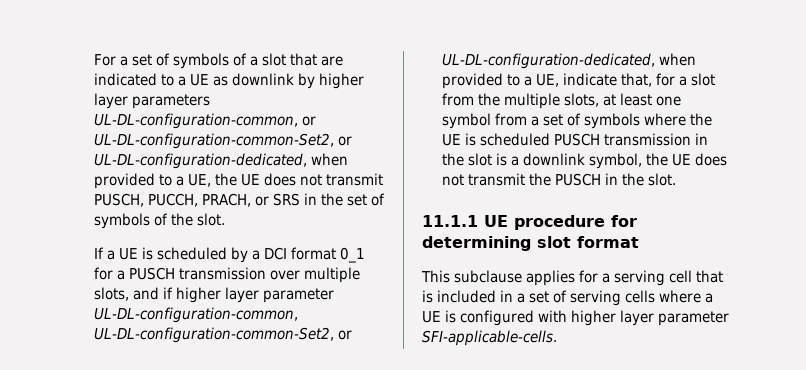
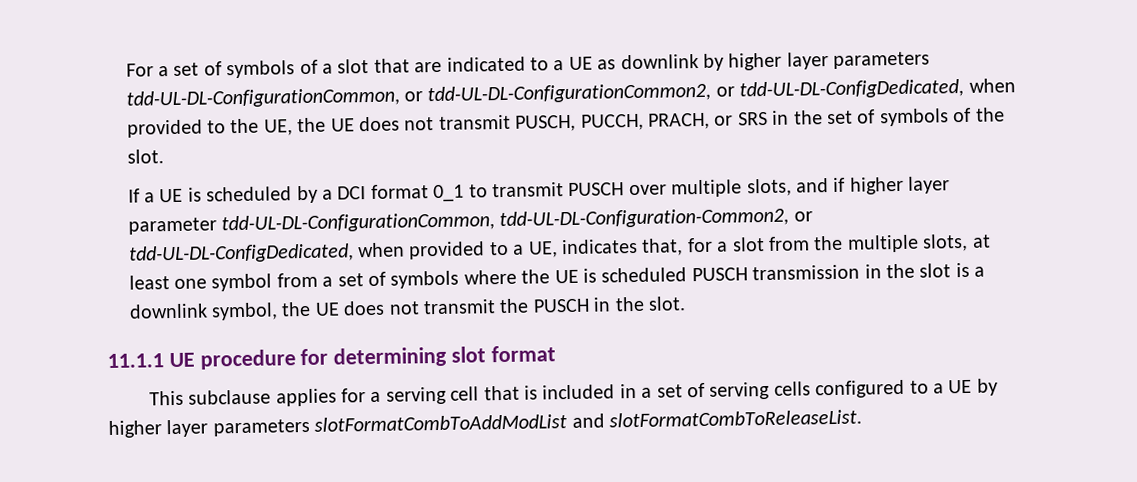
- For a set of symbols of a slot that are indicated to a UE as downlink by higher layer parameters UL-DL-configuration-common, or UL-DL-configuration-common-Set2, or UL-DL-configuration-dedicated, when provided to a UE, the UE does not transmit PUSCH, PUCCH, PRACH, or SRS in the set of symbols of the slot.
+ For a set of symbols of a slot that are indicated to a UE as downlink by higher layer parameters tdd-UL-DL-ConfigurationCommon, or tdd-UL-DL-ConfigurationCommon2, or tdd-UL-DL-ConfigDedicated, when provided to the UE, the UE does not transmit PUSCH, PUCCH, PRACH, or SRS in the set of symbols of the slot.
- If a UE is scheduled by a DCI format 0_1 for a PUSCH transmission over multiple slots, and if higher layer parameter UL-DL-configuration-common, UL-DL-configuration-common-Set2, or UL-DL-configuration-dedicated, when provided to a UE, indicate that, for a slot from the multiple slots, at least one symbol from a set of symbols where the UE is scheduled PUSCH transmission in the slot is a downlink symbol, the UE does not transmit the PUSCH in the slot.
+ If a UE is scheduled by a DCI format 0_1 to transmit PUSCH over multiple slots, and if higher layer parameter tdd-UL-DL-ConfigurationCommon, tdd-UL-DL-Configuration-Common2, or tdd-UL-DL-ConfigDedicated, when provided to a UE, indicates that, for a slot from the multiple slots, at least one symbol from a set of symbols where the UE is scheduled PUSCH transmission in the slot is a downlink symbol, the UE does not transmit the PUSCH in the slot.
- This subclause applies for a serving cell that is included in a set of serving cells where a UE is configured with higher layer parameter SFI-applicable-cells.
+ This subclause applies for a serving cell that is included in a set of serving cells configured to a UE by higher layer parameters slotFormatCombToAddModList and slotFormatCombToReleaseList.

